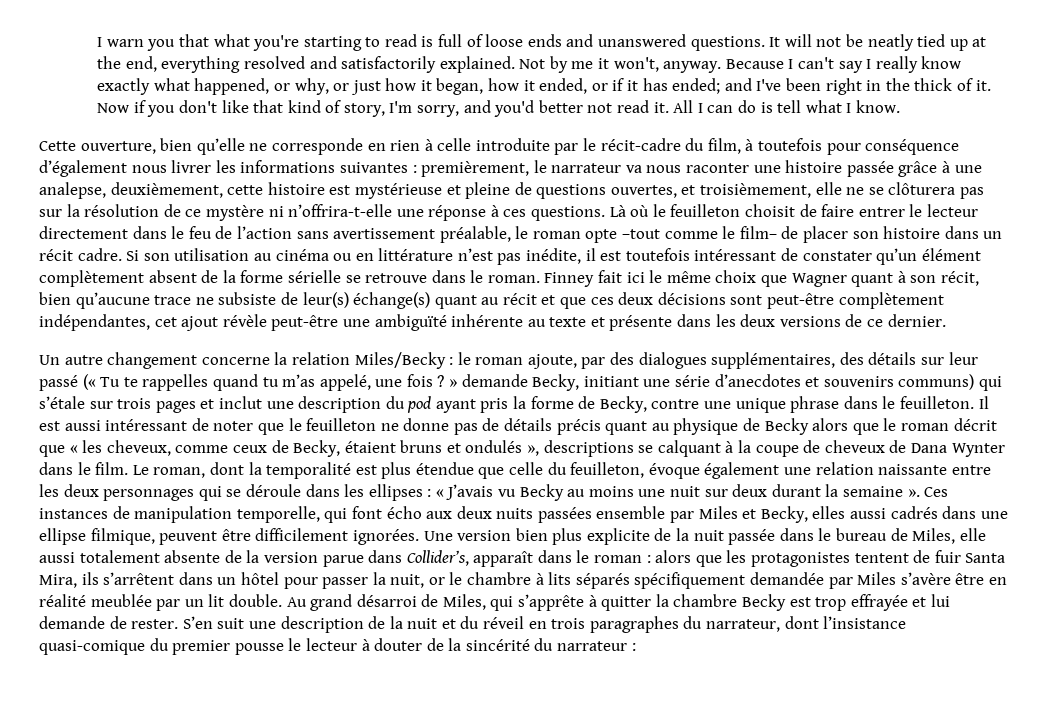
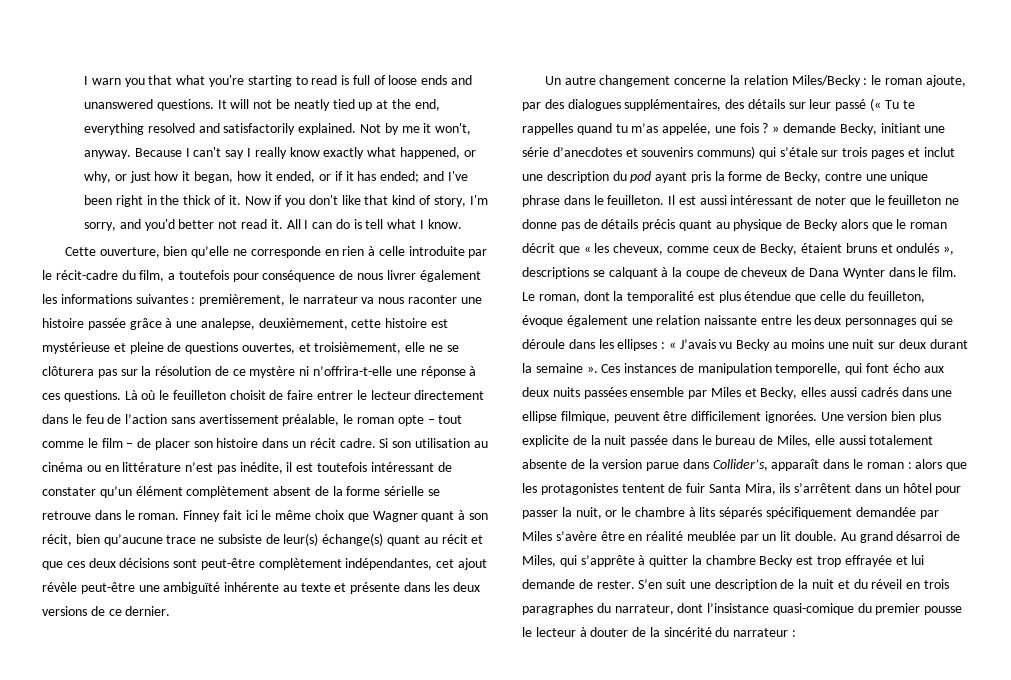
- Cette ouverture, bien qu’elle ne corresponde en rien à celle introduite par le récit-cadre du film, à toutefois pour conséquence d’également nous livrer les informations suivantes :
+ Cette ouverture, bien qu’elle ne corresponde en rien à celle introduite par le récit-cadre du film, a toutefois pour conséquence de nous livrer également les informations suivantes :
- Là où le feuilleton choisit de faire entrer le lecteur directement dans le feu de l’action sans avertissement préalable, le roman opte –tout comme le film– de placer son histoire dans un récit cadre.
+ Là où le feuilleton choisit de faire entrer le lecteur directement dans le feu de l’action sans avertissement préalable, le roman opte – tout comme le film – de placer son histoire dans un récit cadre.
- le roman ajoute, par des dialogues supplémentaires, des détails sur leur passé (« Tu te rappelles quand tu m’as appelé, une fois ? » demande Becky, initiant une série d’anecdotes et souvenirs communs) qui s’étale sur trois pages et inclut une description du pod ayant pris la forme de Becky, contre une unique phrase dans le feuilleton.
+ le roman ajoute, par des dialogues supplémentaires, des détails sur leur passé (« Tu te rappelles quand tu m’as appelée, une fois ? » demande Becky, initiant une série d’anecdotes et souvenirs communs) qui s’étale sur trois pages et inclut une description du pod ayant pris la forme de Becky, contre une unique phrase dans le feuilleton.

